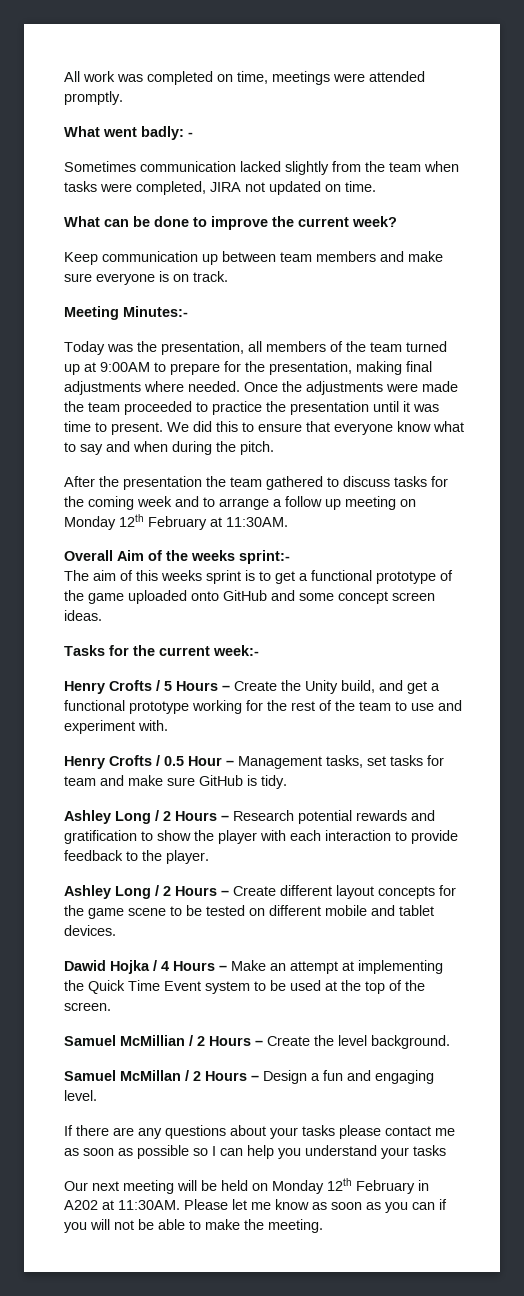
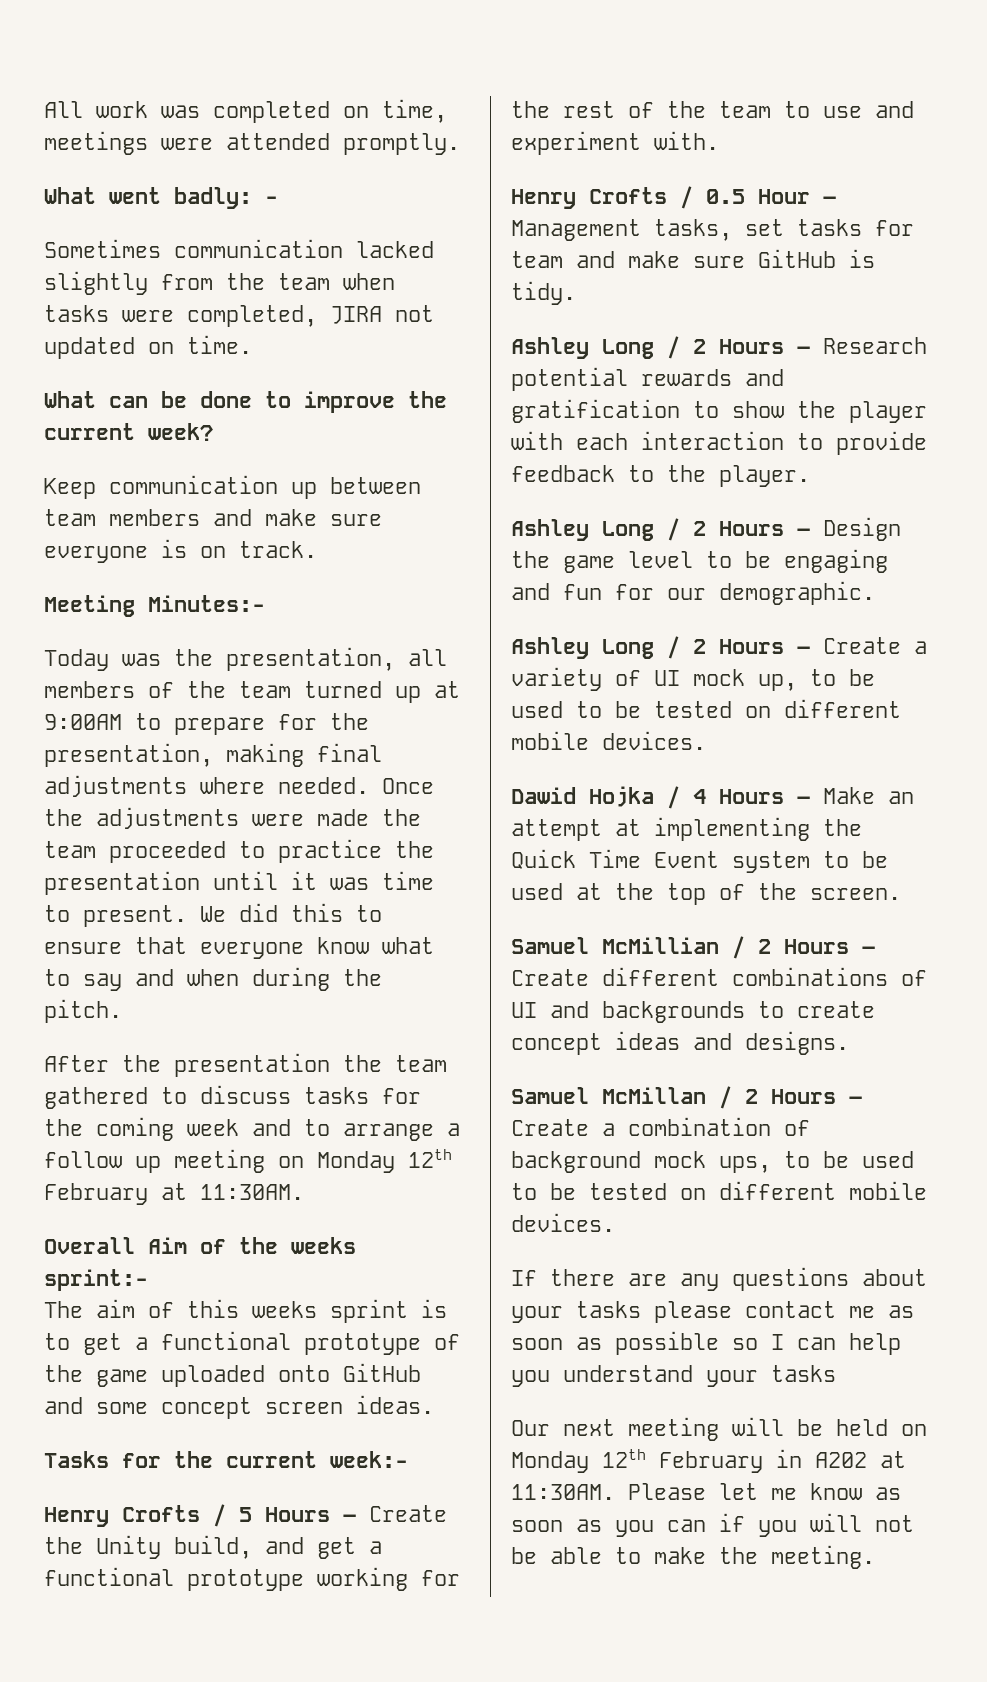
- Ashley Long / 2 Hours – Create different layout concepts for the game scene to be tested on different mobile and tablet devices.
+ Ashley Long / 2 Hours – Design the game level to be engaging and fun for our demographic.
+ Ashley Long / 2 Hours – Create a variety of UI mock up, to be used to be tested on different mobile devices.
- Samuel McMillian / 2 Hours – Create the level background.
+ Samuel McMillian / 2 Hours – Create different combinations of UI and backgrounds to create concept ideas and designs.
- Samuel McMillan / 2 Hours – Design a fun and engaging level.
+ Samuel McMillan / 2 Hours – Create a combination of background mock ups, to be used to be tested on different mobile devices.

